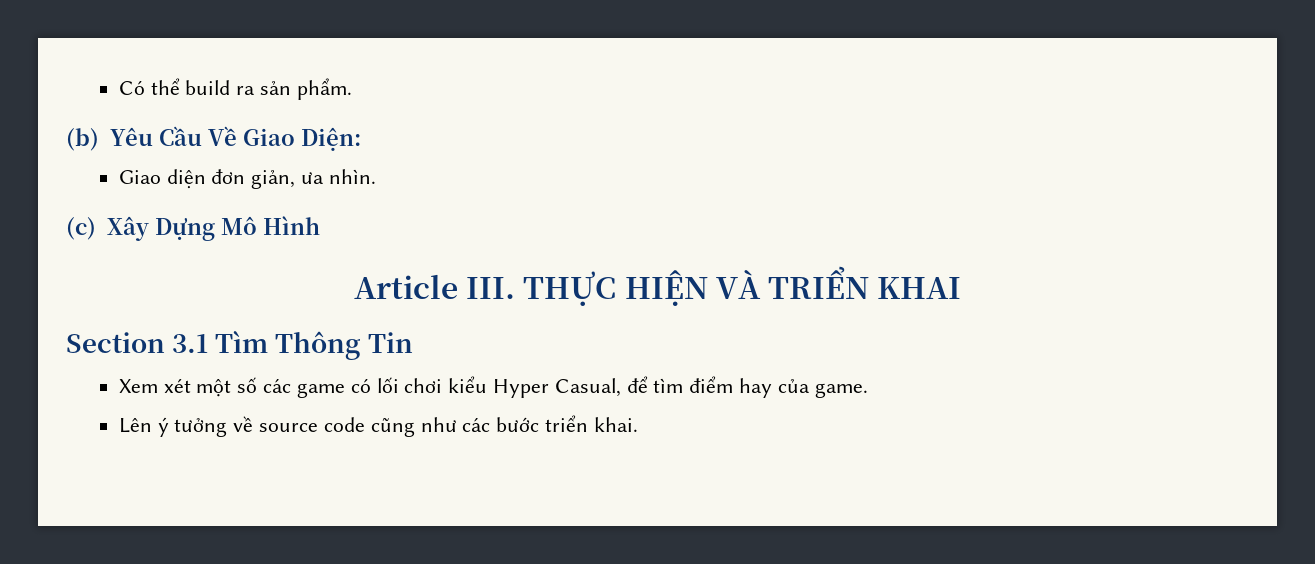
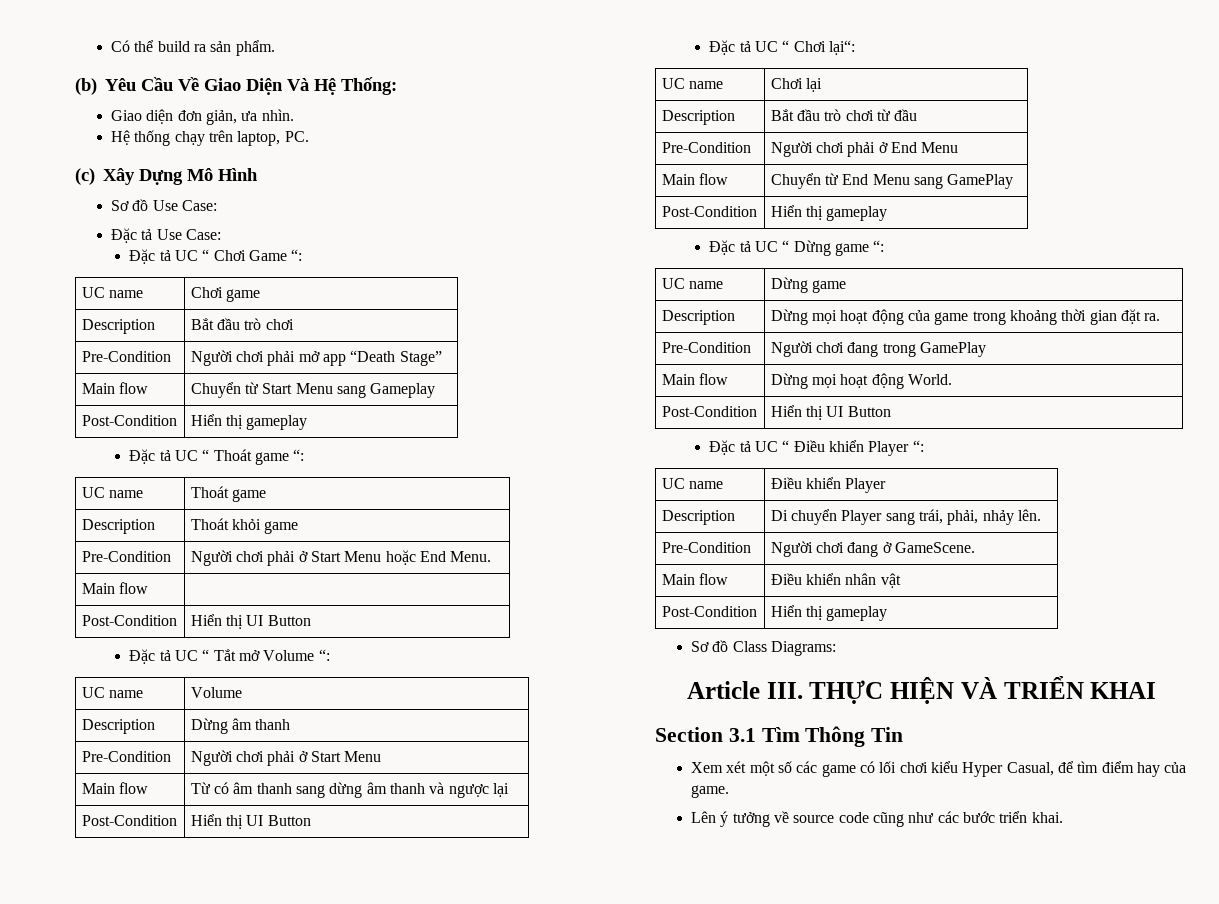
- (b) Yêu Cầu Về Giao Diện:
+ (b) Yêu Cầu Về Giao Diện Và Hệ Thống:
+ Hệ thống chạy trên laptop, PC.
+ Sơ đồ Use Case:
+ Đặc tả Use Case:
+ Đặc tả UC “ Chơi Game “:
+ UC name | Chơi game
+ Description | Bắt đầu trò chơi
+ Pre-Condition | Người chơi phải mở app “Death Stage”
+ Main flow | Chuyển từ Start Menu sang Gameplay
+ Post-Condition | Hiển thị gameplay
+ Đặc tả UC “ Thoát game “:
+ UC name | Thoát game
+ Description | Thoát khỏi game
+ Pre-Condition | Người chơi phải ở Start Menu hoặc End Menu.
+ Main flow |
+ Post-Condition | Hiển thị UI Button
+ Đặc tả UC “ Tắt mở Volume “:
+ UC name | Volume
+ Description | Dừng âm thanh
+ Pre-Condition | Người chơi phải ở Start Menu
+ Main flow | Từ có âm thanh sang dừng âm thanh và ngược lại
+ Post-Condition | Hiển thị UI Button
+ Đặc tả UC “ Chơi lại“:
+ UC name | Chơi lại
+ Description | Bắt đầu trò chơi từ đầu
+ Pre-Condition | Người chơi phải ở End Menu
+ Main flow | Chuyển từ End Menu sang GamePlay
+ Post-Condition | Hiển thị gameplay
+ Đặc tả UC “ Dừng game “:
+ UC name | Dừng game
+ Description | Dừng mọi hoạt động của game trong khoảng thời gian đặt ra.
+ Pre-Condition | Người chơi đang trong GamePlay
+ Main flow | Dừng mọi hoạt động World.
+ Post-Condition | Hiển thị UI Button
+ Đặc tả UC “ Điều khiển Player “:
+ UC name | Điều khiển Player
+ Description | Di chuyển Player sang trái, phải, nhảy lên.
+ Pre-Condition | Người chơi đang ở GameScene.
+ Main flow | Điều khiển nhân vật
+ Post-Condition | Hiển thị gameplay
+ Sơ đồ Class Diagrams:

